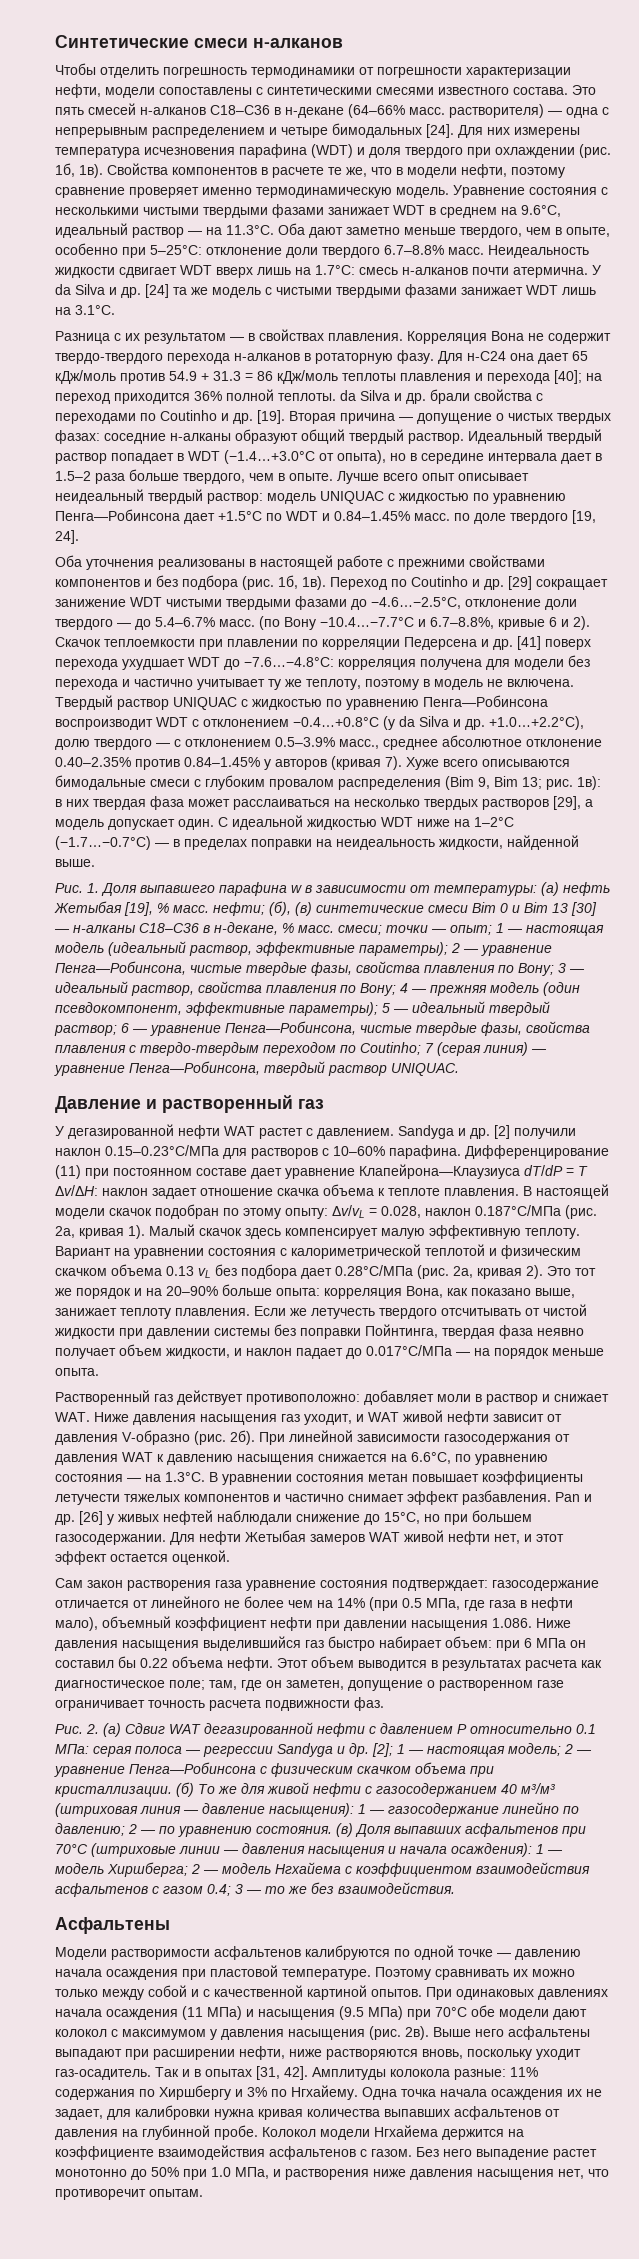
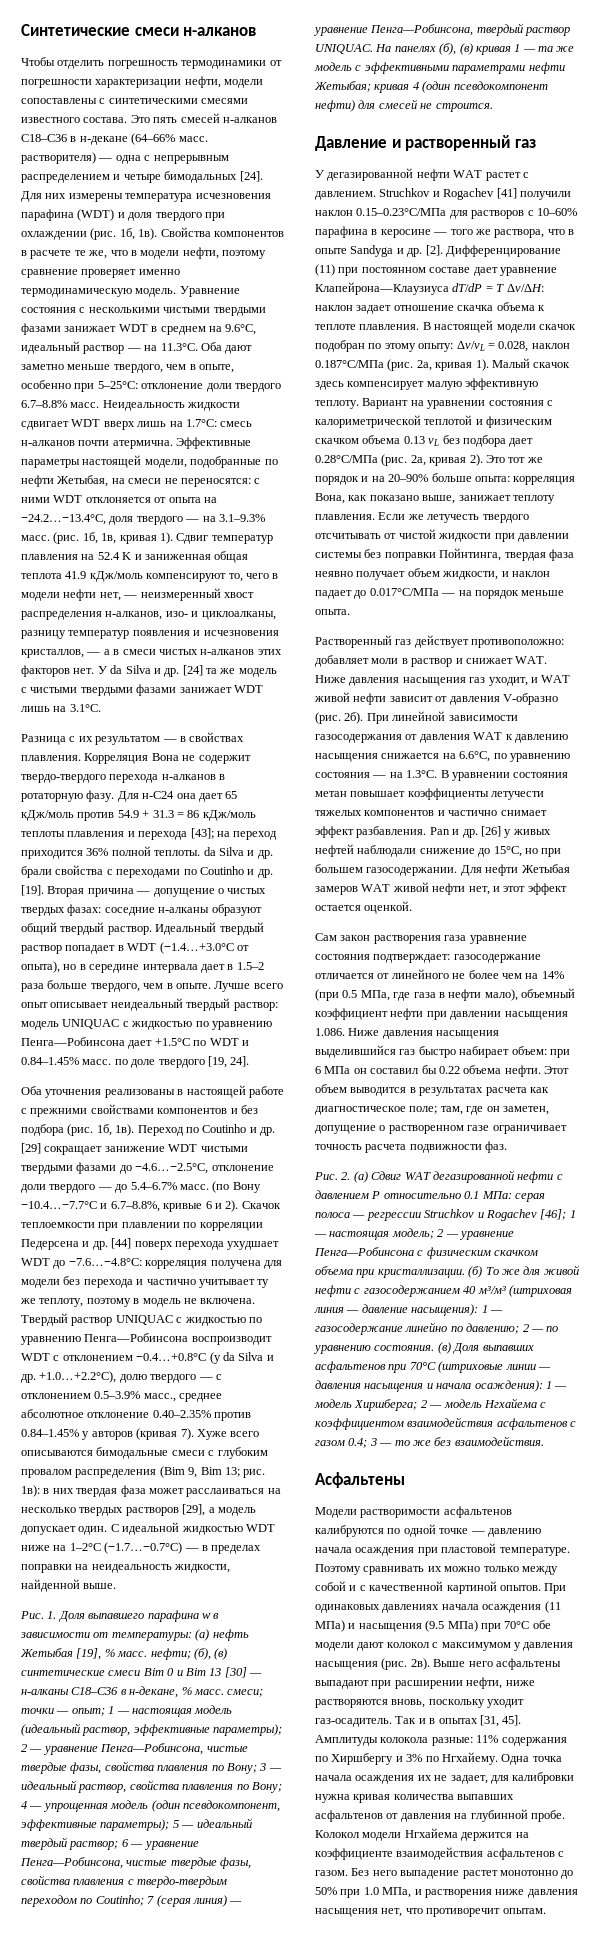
+ Эффективные параметры настоящей модели, подобранные по нефти Жетыбая, на смеси не переносятся: с ними WDT отклоняется от опыта на −24.2…−13.4°C, доля твердого — на 3.1–9.3% масс. (рис. 1б, 1в, кривая 1). Сдвиг температур плавления на 52.4 K и заниженная общая теплота 41.9 кДж/моль компенсируют то, чего в модели нефти нет, — неизмеренный хвост распределения н-алканов, изо- и циклоалканы, разницу температур появления и исчезновения кристаллов, — а в смеси чистых н-алканов этих факторов нет.
- Для н-C24 она дает 65 кДж/моль против 54.9 + 31.3 = 86 кДж/моль теплоты плавления и перехода [40]; на переход приходится 36% полной теплоты. da Silva и др. брали свойства с переходами по Coutinho и др. [19].
+ Для н-C24 она дает 65 кДж/моль против 54.9 + 31.3 = 86 кДж/моль теплоты плавления и перехода [43]; на переход приходится 36% полной теплоты. da Silva и др. брали свойства с переходами по Coutinho и др. [19].
- Скачок теплоемкости при плавлении по корреляции Педерсена и др. [41] поверх перехода ухудшает WDT до −7.6…−4.8°C: корреляция получена для модели без перехода и частично учитывает ту же теплоту, поэтому в модель не включена.
+ Скачок теплоемкости при плавлении по корреляции Педерсена и др. [44] поверх перехода ухудшает WDT до −7.6…−4.8°C: корреляция получена для модели без перехода и частично учитывает ту же теплоту, поэтому в модель не включена.
- 4 — прежняя модель (один псевдокомпонент, эффективные параметры);
+ 4 — упрощенная модель (один псевдокомпонент, эффективные параметры);
+ На панелях (б), (в) кривая 1 — та же модель с эффективными параметрами нефти Жетыбая; кривая 4 (один псевдокомпонент нефти) для смесей не строится.
- Sandyga и др. [2] получили наклон 0.15–0.23°C/МПа для растворов с 10–60% парафина.
+ Struchkov и Rogachev [41] получили наклон 0.15–0.23°C/МПа для растворов с 10–60% парафина в керосине — того же раствора, что в опыте Sandyga и др. [2].
- Рис. 2. (а) Сдвиг WAT дегазированной нефти с давлением P относительно 0.1 МПа: серая полоса — регрессии Sandyga и др. [2]; 1 — настоящая модель; 2 — уравнение Пенга—Робинсона с физическим скачком объема при кристаллизации.
+ Рис. 2. (а) Сдвиг WAT дегазированной нефти с давлением P относительно 0.1 МПа: серая полоса — регрессии Struchkov и Rogachev [46]; 1 — настоящая модель; 2 — уравнение Пенга—Робинсона с физическим скачком объема при кристаллизации.
- Так и в опытах [31, 42].
+ Так и в опытах [31, 45].

